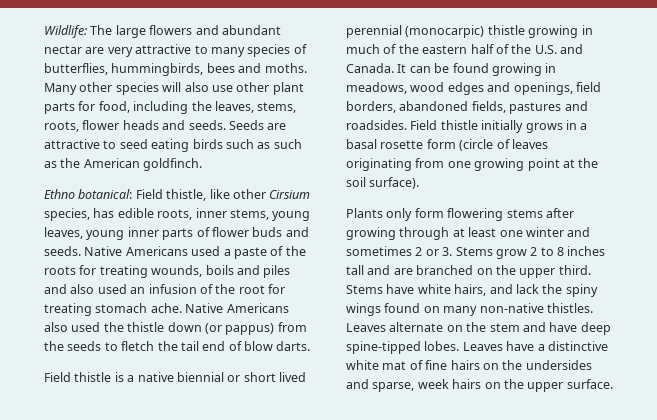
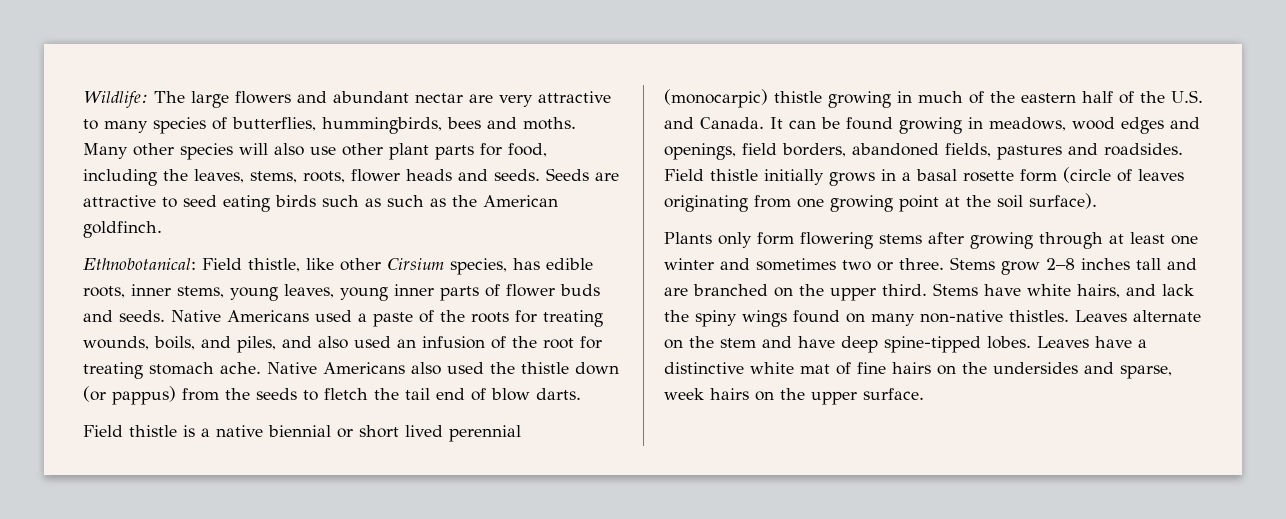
- Ethno botanical: Field thistle, like other Cirsium species, has edible roots, inner stems, young leaves, young inner parts of flower buds and seeds.
+ Ethnobotanical: Field thistle, like other Cirsium species, has edible roots, inner stems, young leaves, young inner parts of flower buds and seeds.
- Native Americans used a paste of the roots for treating wounds, boils and piles and also used an infusion of the root for treating stomach ache.
+ Native Americans used a paste of the roots for treating wounds, boils, and piles, and also used an infusion of the root for treating stomach ache.
- Plants only form flowering stems after growing through at least one winter and sometimes 2 or 3. Stems grow 2 to 8 inches tall and are branched on the upper third.
+ Plants only form flowering stems after growing through at least one winter and sometimes two or three. Stems grow 2–8 inches tall and are branched on the upper third.

